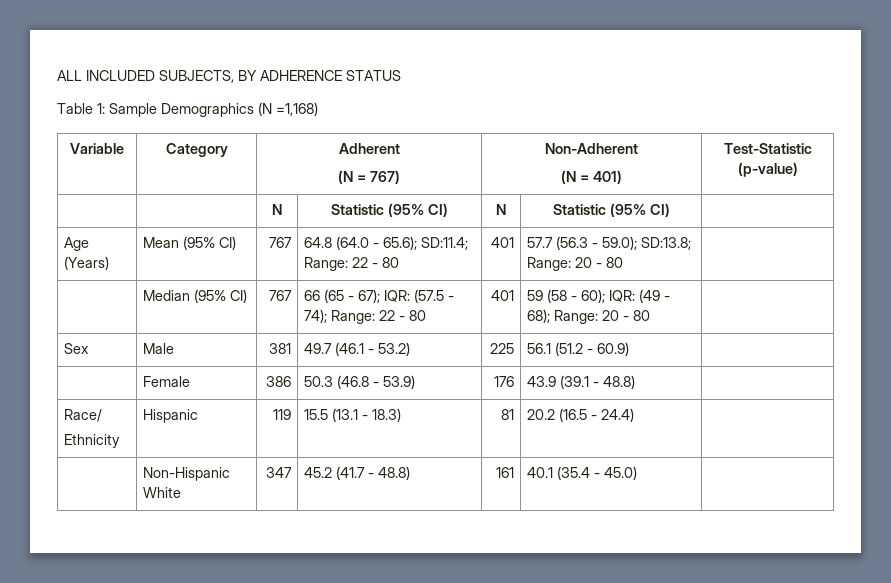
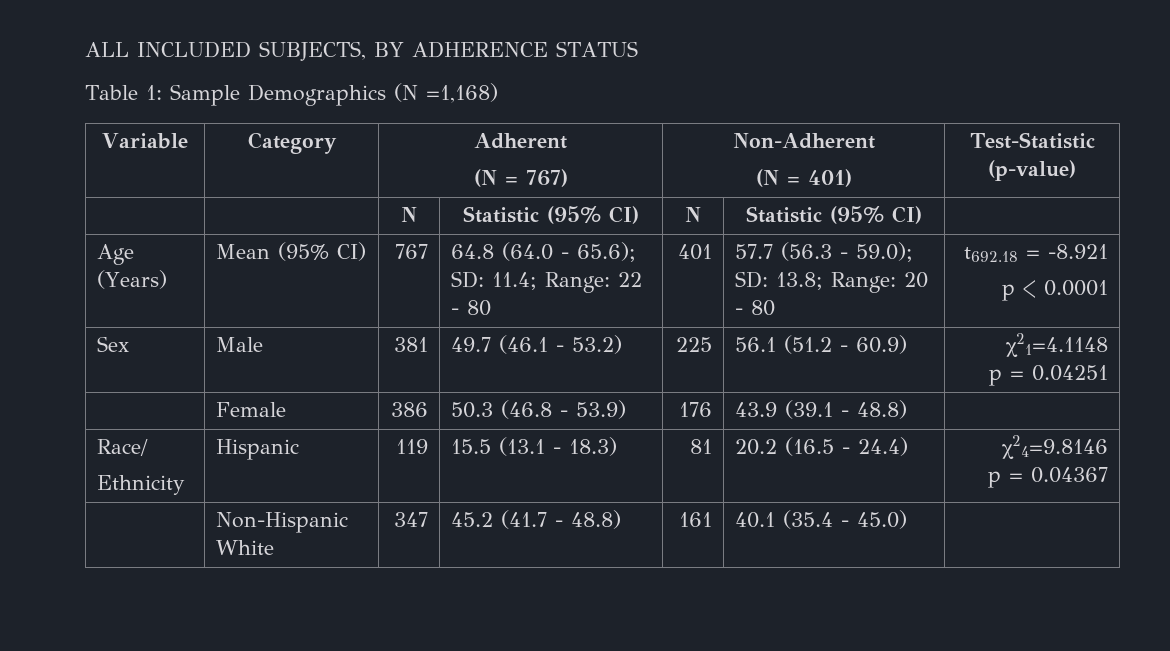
- Age (Years) | Mean (95% CI) | 767 | 64.8 (64.0 - 65.6); SD:11.4; Range: 22 - 80 | 401 | 57.7 (56.3 - 59.0); SD:13.8; Range: 20 - 80 |
- | Median (95% CI) | 767 | 66 (65 - 67); IQR: (57.5 - 74); Range: 22 - 80 | 401 | 59 (58 - 60); IQR: (49 - 68); Range: 20 - 80 |
+ Age (Years) | Mean (95% CI) | 767 | 64.8 (64.0 - 65.6); SD: 11.4; Range: 22 - 80 | 401 | 57.7 (56.3 - 59.0); SD: 13.8; Range: 20 - 80 | t692.18 = -8.921
+ p < 0.0001
- Sex | Male | 381 | 49.7 (46.1 - 53.2) | 225 | 56.1 (51.2 - 60.9) |
+ Sex | Male | 381 | 49.7 (46.1 - 53.2) | 225 | 56.1 (51.2 - 60.9) | χ21=4.1148
+ p = 0.04251
  Race/
- Ethnicity | Hispanic | 119 | 15.5 (13.1 - 18.3) | 81 | 20.2 (16.5 - 24.4) |
+ Ethnicity | Hispanic | 119 | 15.5 (13.1 - 18.3) | 81 | 20.2 (16.5 - 24.4) | χ24=9.8146
+ p = 0.04367

